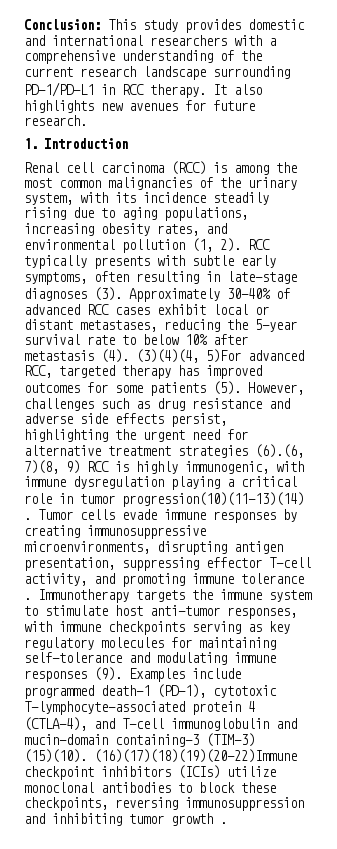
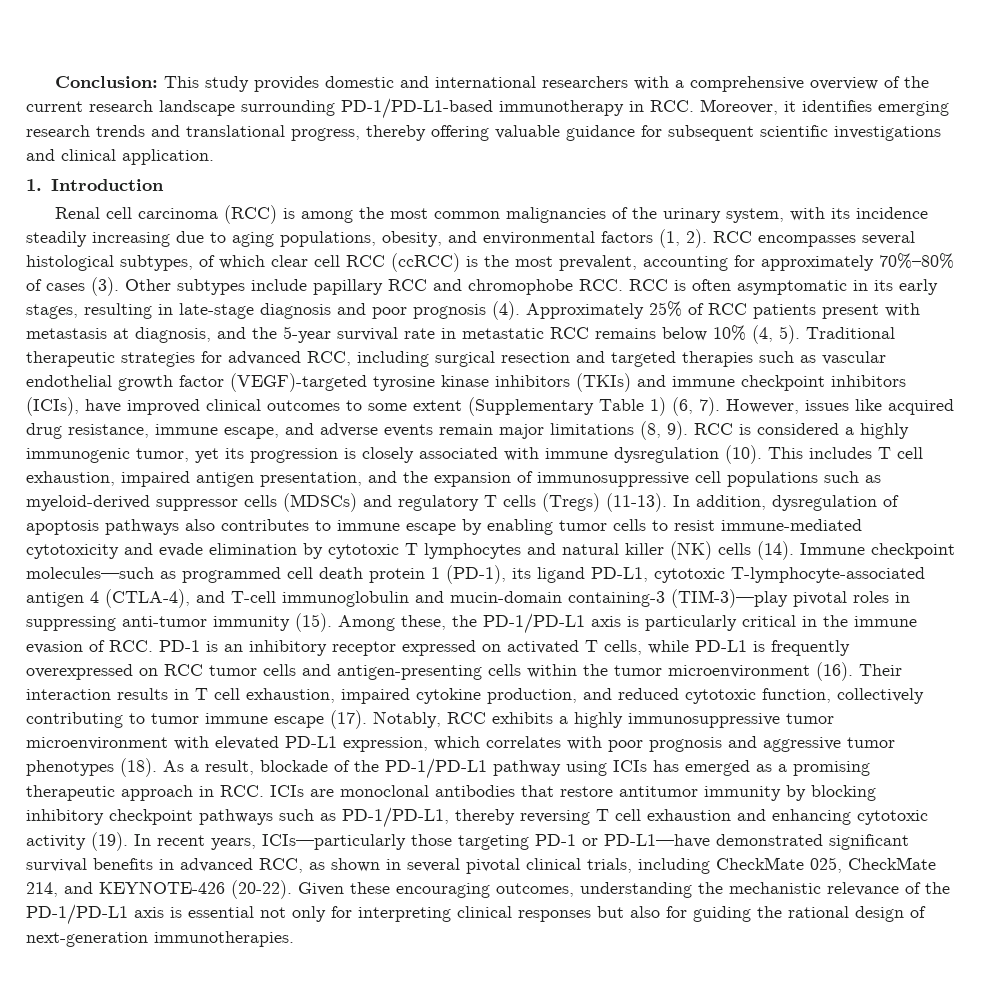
- Conclusion: This study provides domestic and international researchers with a comprehensive understanding of the current research landscape surrounding PD-1/PD-L1 in RCC therapy. It also highlights new avenues for future research.
+ Conclusion: This study provides domestic and international researchers with a comprehensive overview of the current research landscape surrounding PD-1/PD-L1-based immunotherapy in RCC. Moreover, it identifies emerging research trends and translational progress, thereby offering valuable guidance for subsequent scientific investigations and clinical application.
- Renal cell carcinoma (RCC) is among the most common malignancies of the urinary system, with its incidence steadily rising due to aging populations, increasing obesity rates, and environmental pollution (1, 2).
+ Renal cell carcinoma (RCC) is among the most common malignancies of the urinary system, with its incidence steadily increasing due to aging populations, obesity, and environmental factors (1, 2).
- RCC typically presents with subtle early symptoms, often resulting in late-stage diagnoses (3). Approximately 30-40% of advanced RCC cases exhibit local or distant metastases, reducing the 5-year survival rate to below 10% after metastasis (4). (3)(4)(4, 5)For advanced RCC, targeted therapy has improved outcomes for some patients (5). However, challenges such as drug resistance and adverse side effects persist, highlighting the urgent need for alternative treatment strategies (6).(6, 7)(8, 9) RCC is highly immunogenic, with immune dysregulation playing a critical role in tumor progression(10)(11-13)(14) . Tumor cells evade immune responses by creating immunosuppressive microenvironments, disrupting antigen presentation, suppressing effector T-cell activity, and promoting immune tolerance . Immunotherapy targets the immune system to stimulate host anti-tumor responses, with immune checkpoints serving as key regulatory molecules for maintaining self-tolerance and modulating immune responses (9). Examples include programmed death-1 (PD-1), cytotoxic T-lymphocyte-associated protein 4 (CTLA-4), and T-cell immunoglobulin and mucin-domain containing-3 (TIM-3) (15)(10). (16)(17)(18)(19)(20-22)Immune checkpoint inhibitors (ICIs) utilize monoclonal antibodies to block these checkpoints, reversing immunosuppression and inhibiting tumor growth .
+ RCC encompasses several histological subtypes, of which clear cell RCC (ccRCC) is the most prevalent, accounting for approximately 70%–80% of cases (3). Other subtypes include papillary RCC and chromophobe RCC. RCC is often asymptomatic in its early stages, resulting in late-stage diagnosis and poor prognosis (4). Approximately 25% of RCC patients present with metastasis at diagnosis, and the 5-year survival rate in metastatic RCC remains below 10% (4, 5). Traditional therapeutic strategies for advanced RCC, including surgical resection and targeted therapies such as vascular endothelial growth factor (VEGF)-targeted tyrosine kinase inhibitors (TKIs) and immune checkpoint inhibitors (ICIs), have improved clinical outcomes to some extent (Supplementary Table 1) (6, 7). However, issues like acquired drug resistance, immune escape, and adverse events remain major limitations (8, 9). RCC is considered a highly immunogenic tumor, yet its progression is closely associated with immune dysregulation (10). This includes T cell exhaustion, impaired antigen presentation, and the expansion of immunosuppressive cell populations such as myeloid-derived suppressor cells (MDSCs) and regulatory T cells (Tregs) (11-13). In addition, dysregulation of apoptosis pathways also contributes to immune escape by enabling tumor cells to resist immune-mediated cytotoxicity and evade elimination by cytotoxic T lymphocytes and natural killer (NK) cells (14). Immune checkpoint molecules—such as programmed cell death protein 1 (PD-1), its ligand PD-L1, cytotoxic T-lymphocyte-associated antigen 4 (CTLA-4), and T-cell immunoglobulin and mucin-domain containing-3 (TIM-3)—play pivotal roles in suppressing anti-tumor immunity (15). Among these, the PD-1/PD-L1 axis is particularly critical in the immune evasion of RCC. PD-1 is an inhibitory receptor expressed on activated T cells, while PD-L1 is frequently overexpressed on RCC tumor cells and antigen-presenting cells within the tumor microenvironment (16). Their interaction results in T cell exhaustion, impaired cytokine production, and reduced cytotoxic function, collectively contributing to tumor immune escape (17). Notably, RCC exhibits a highly immunosuppressive tumor microenvironment with elevated PD-L1 expression, which correlates with poor prognosis and aggressive tumor phenotypes (18). As a result, blockade of the PD-1/PD-L1 pathway using ICIs has emerged as a promising therapeutic approach in RCC. ICIs are monoclonal antibodies that restore antitumor immunity by blocking inhibitory checkpoint pathways such as PD-1/PD-L1, thereby reversing T cell exhaustion and enhancing cytotoxic activity (19). In recent years, ICIs—particularly those targeting PD-1 or PD-L1—have demonstrated significant survival benefits in advanced RCC, as shown in several pivotal clinical trials, including CheckMate 025, CheckMate 214, and KEYNOTE-426 (20-22). Given these encouraging outcomes, understanding the mechanistic relevance of the PD-1/PD-L1 axis is essential not only for interpreting clinical responses but also for guiding the rational design of next-generation immunotherapies.

